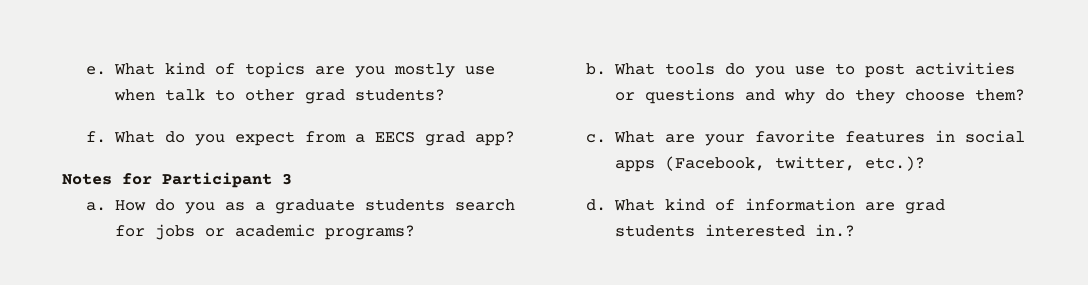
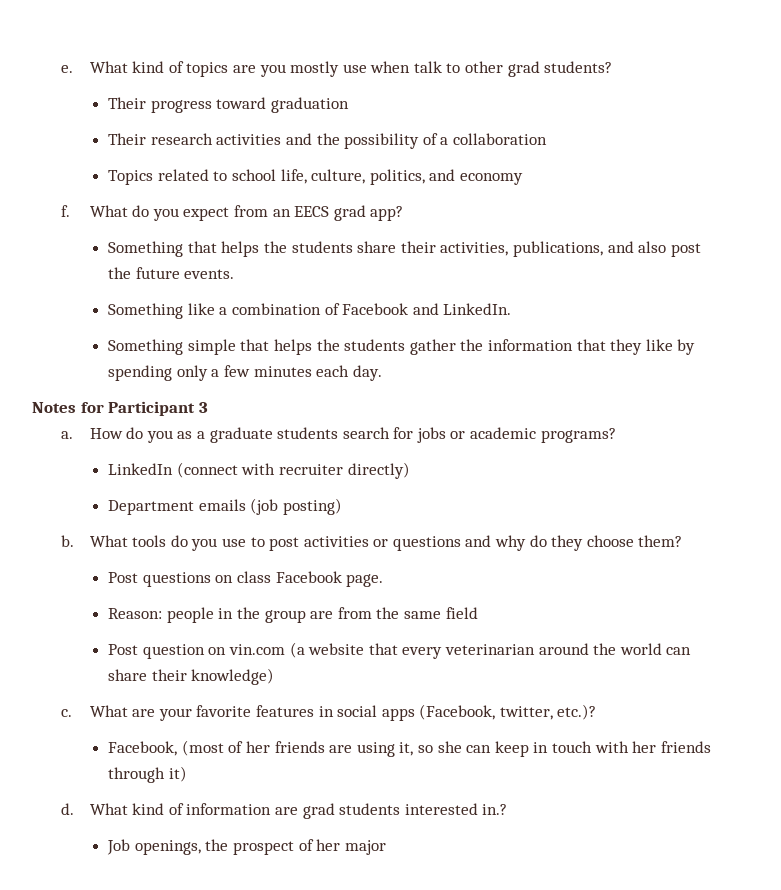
+ Their progress toward graduation
+ Their research activities and the possibility of a collaboration
+ Topics related to school life, culture, politics, and economy
- What do you expect from a EECS grad app?
+ What do you expect from an EECS grad app?
+ Something that helps the students share their activities, publications, and also post the future events.
+ Something like a combination of Facebook and LinkedIn.
+ Something simple that helps the students gather the information that they like by spending only a few minutes each day.
+ LinkedIn (connect with recruiter directly)
+ Department emails (job posting)
+ Post questions on class Facebook page.
+ Reason: people in the group are from the same field
+ Post question on vin.com (a website that every veterinarian around the world can share their knowledge)
+ Facebook, (most of her friends are using it, so she can keep in touch with her friends through it)
+ Job openings, the prospect of her major

